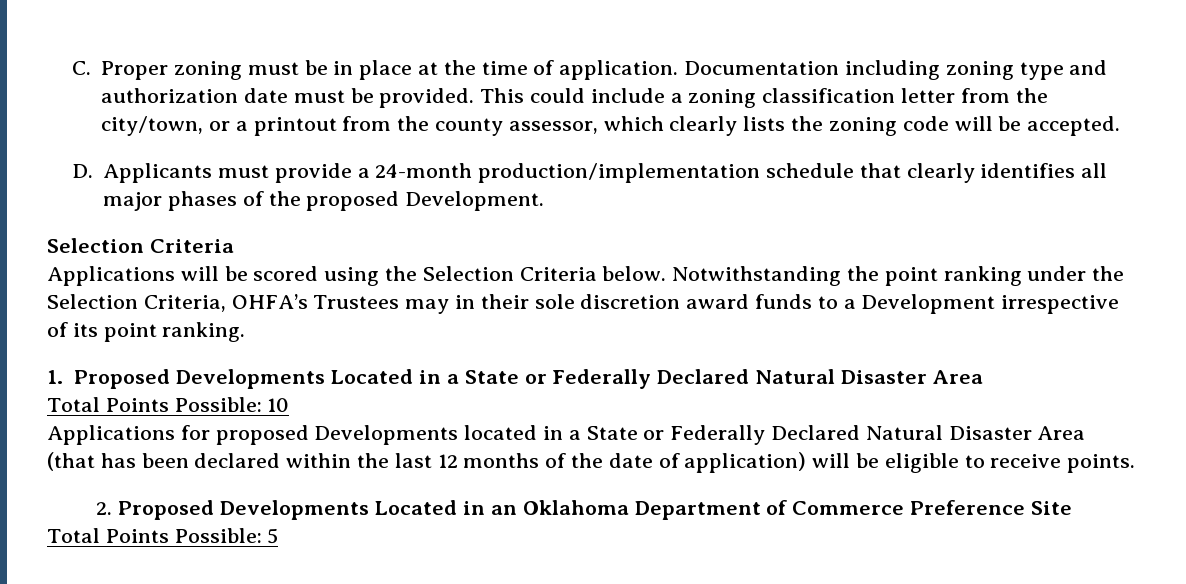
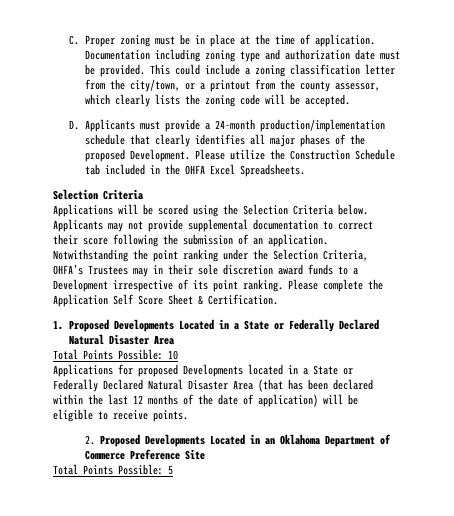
+ Please utilize the Construction Schedule tab included in the OHFA Excel Spreadsheets.
+ Applicants may not provide supplemental documentation to correct their score following the submission of an application.
+ Please complete the Application Self Score Sheet & Certification.

